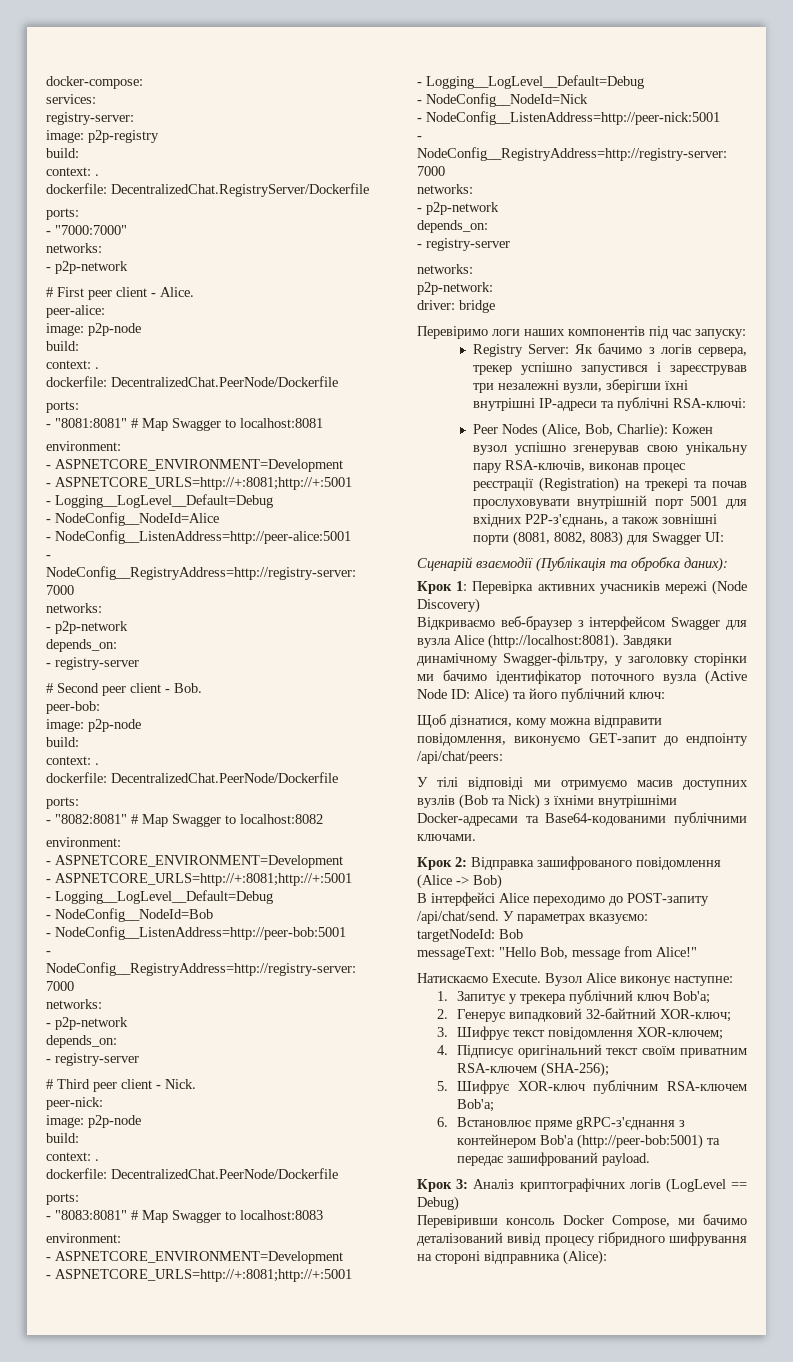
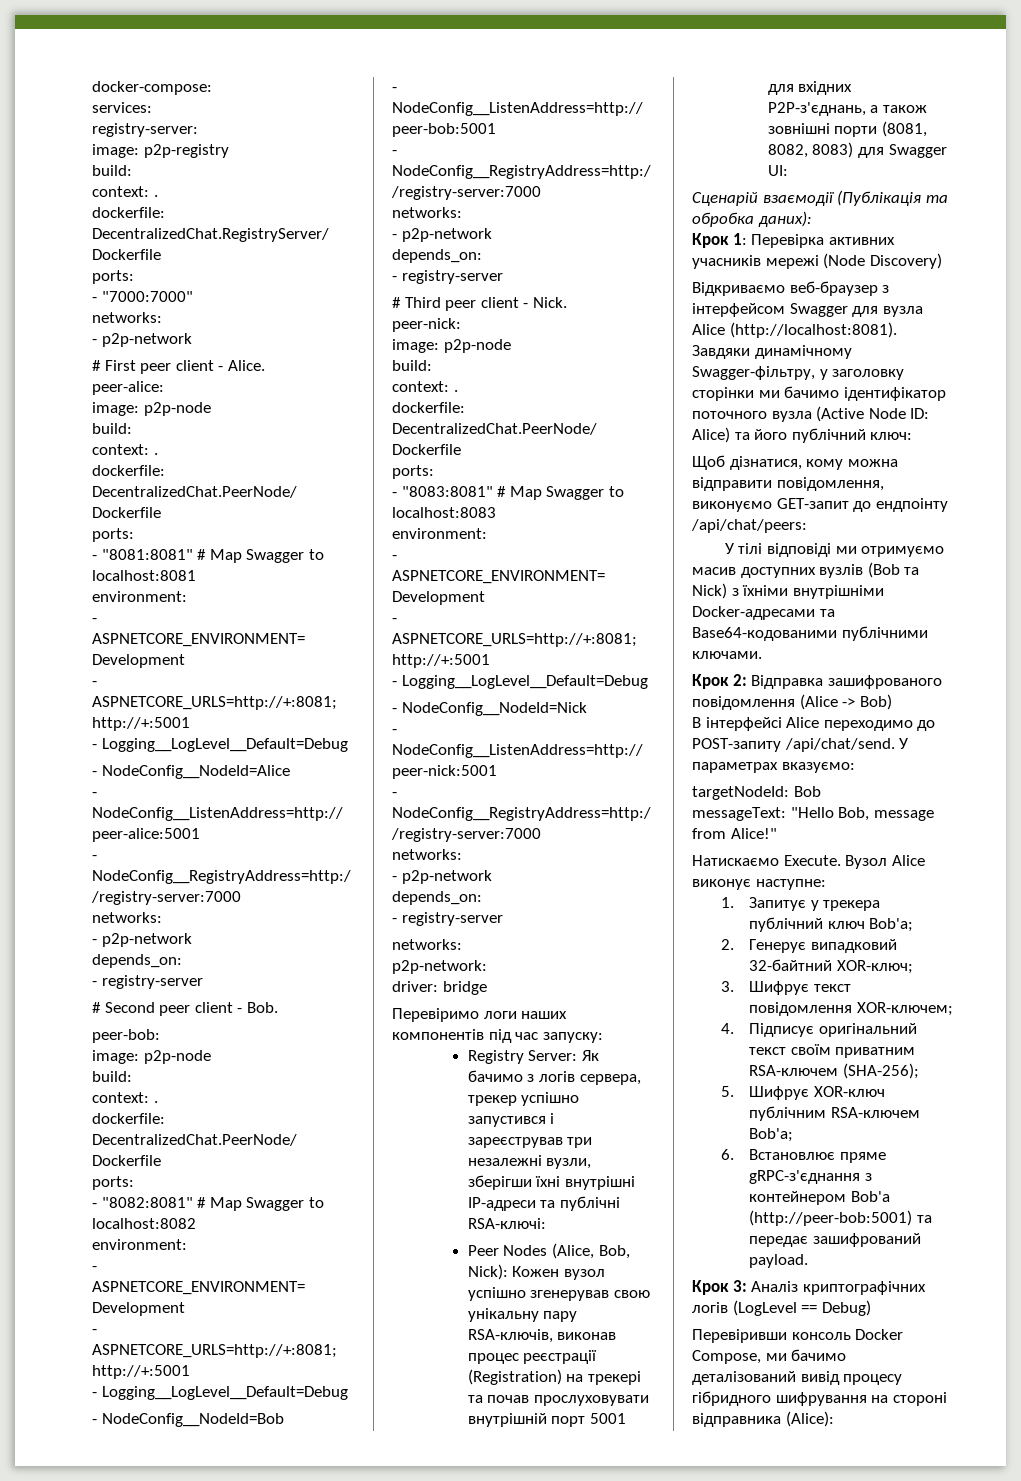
- Peer Nodes (Alice, Bob, Charlie): Кожен вузол успішно згенерував свою унікальну пару RSA-ключів, виконав процес реєстрації (Registration) на трекері та почав прослуховувати внутрішній порт 5001 для вхідних P2P-з'єднань, а також зовнішні порти (8081, 8082, 8083) для Swagger UI:
+ Peer Nodes (Alice, Bob, Nick): Кожен вузол успішно згенерував свою унікальну пару RSA-ключів, виконав процес реєстрації (Registration) на трекері та почав прослуховувати внутрішній порт 5001 для вхідних P2P-з'єднань, а також зовнішні порти (8081, 8082, 8083) для Swagger UI:

